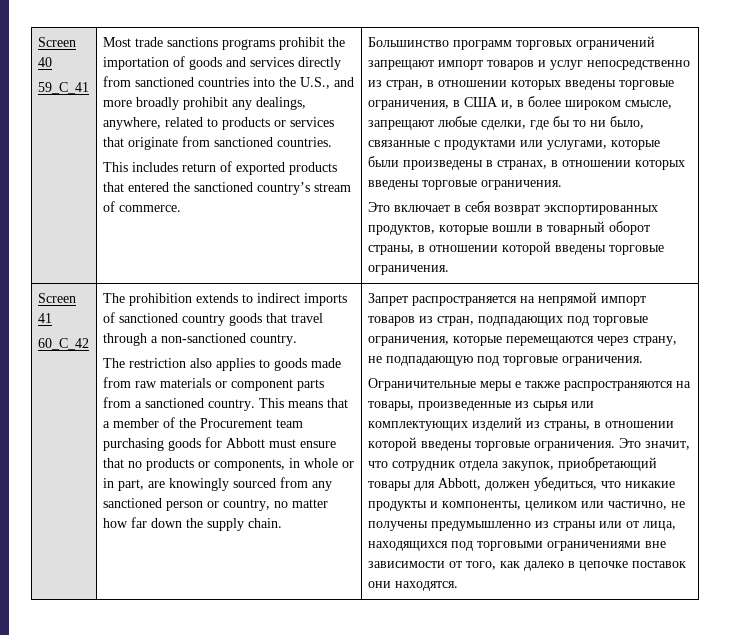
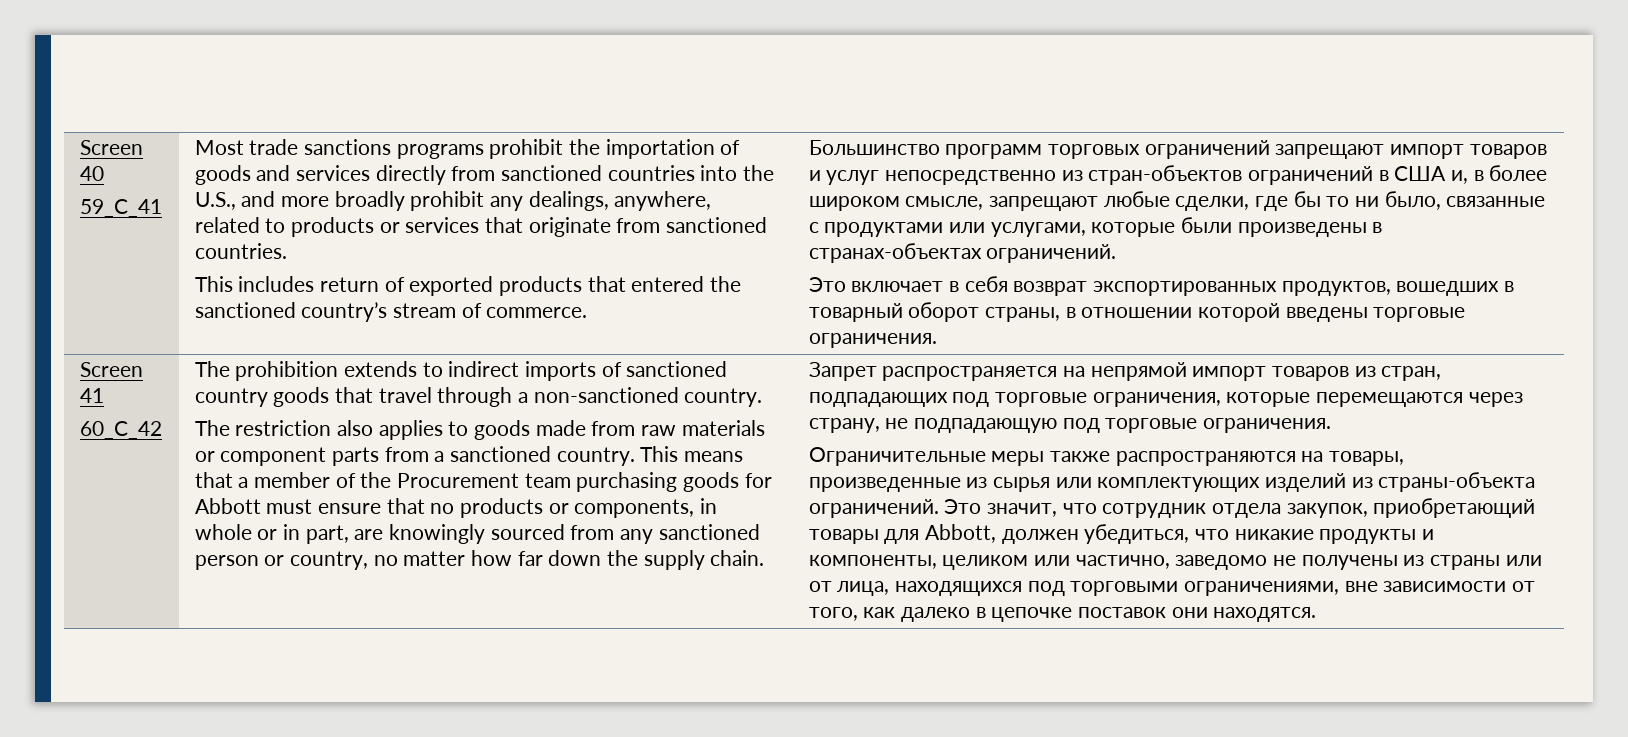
- Большинство программ торговых ограничений запрещают импорт товаров и услуг непосредственно из стран, в отношении которых введены торговые ограничения, в США и, в более широком смысле, запрещают любые сделки, где бы то ни было, связанные с продуктами или услугами, которые были произведены в странах, в отношении которых введены торговые ограничения.
+ Большинство программ торговых ограничений запрещают импорт товаров и услуг непосредственно из стран-объектов ограничений в США и, в более широком смысле, запрещают любые сделки, где бы то ни было, связанные с продуктами или услугами, которые были произведены в странах-объектах ограничений.
- Это включает в себя возврат экспортированных продуктов, которые вошли в товарный оборот страны, в отношении которой введены торговые ограничения.
+ Это включает в себя возврат экспортированных продуктов, вошедших в товарный оборот страны, в отношении которой введены торговые ограничения.
- Ограничительные меры е также распространяются на товары, произведенные из сырья или комплектующих изделий из страны, в отношении которой введены торговые ограничения.
+ Ограничительные меры также распространяются на товары, произведенные из сырья или комплектующих изделий из страны-объекта ограничений.
- Это значит, что сотрудник отдела закупок, приобретающий товары для Abbott, должен убедиться, что никакие продукты и компоненты, целиком или частично, не получены предумышленно из страны или от лица, находящихся под торговыми ограничениями вне зависимости от того, как далеко в цепочке поставок они находятся.
+ Это значит, что сотрудник отдела закупок, приобретающий товары для Abbott, должен убедиться, что никакие продукты и компоненты, целиком или частично, заведомо не получены из страны или от лица, находящихся под торговыми ограничениями, вне зависимости от того, как далеко в цепочке поставок они находятся.

